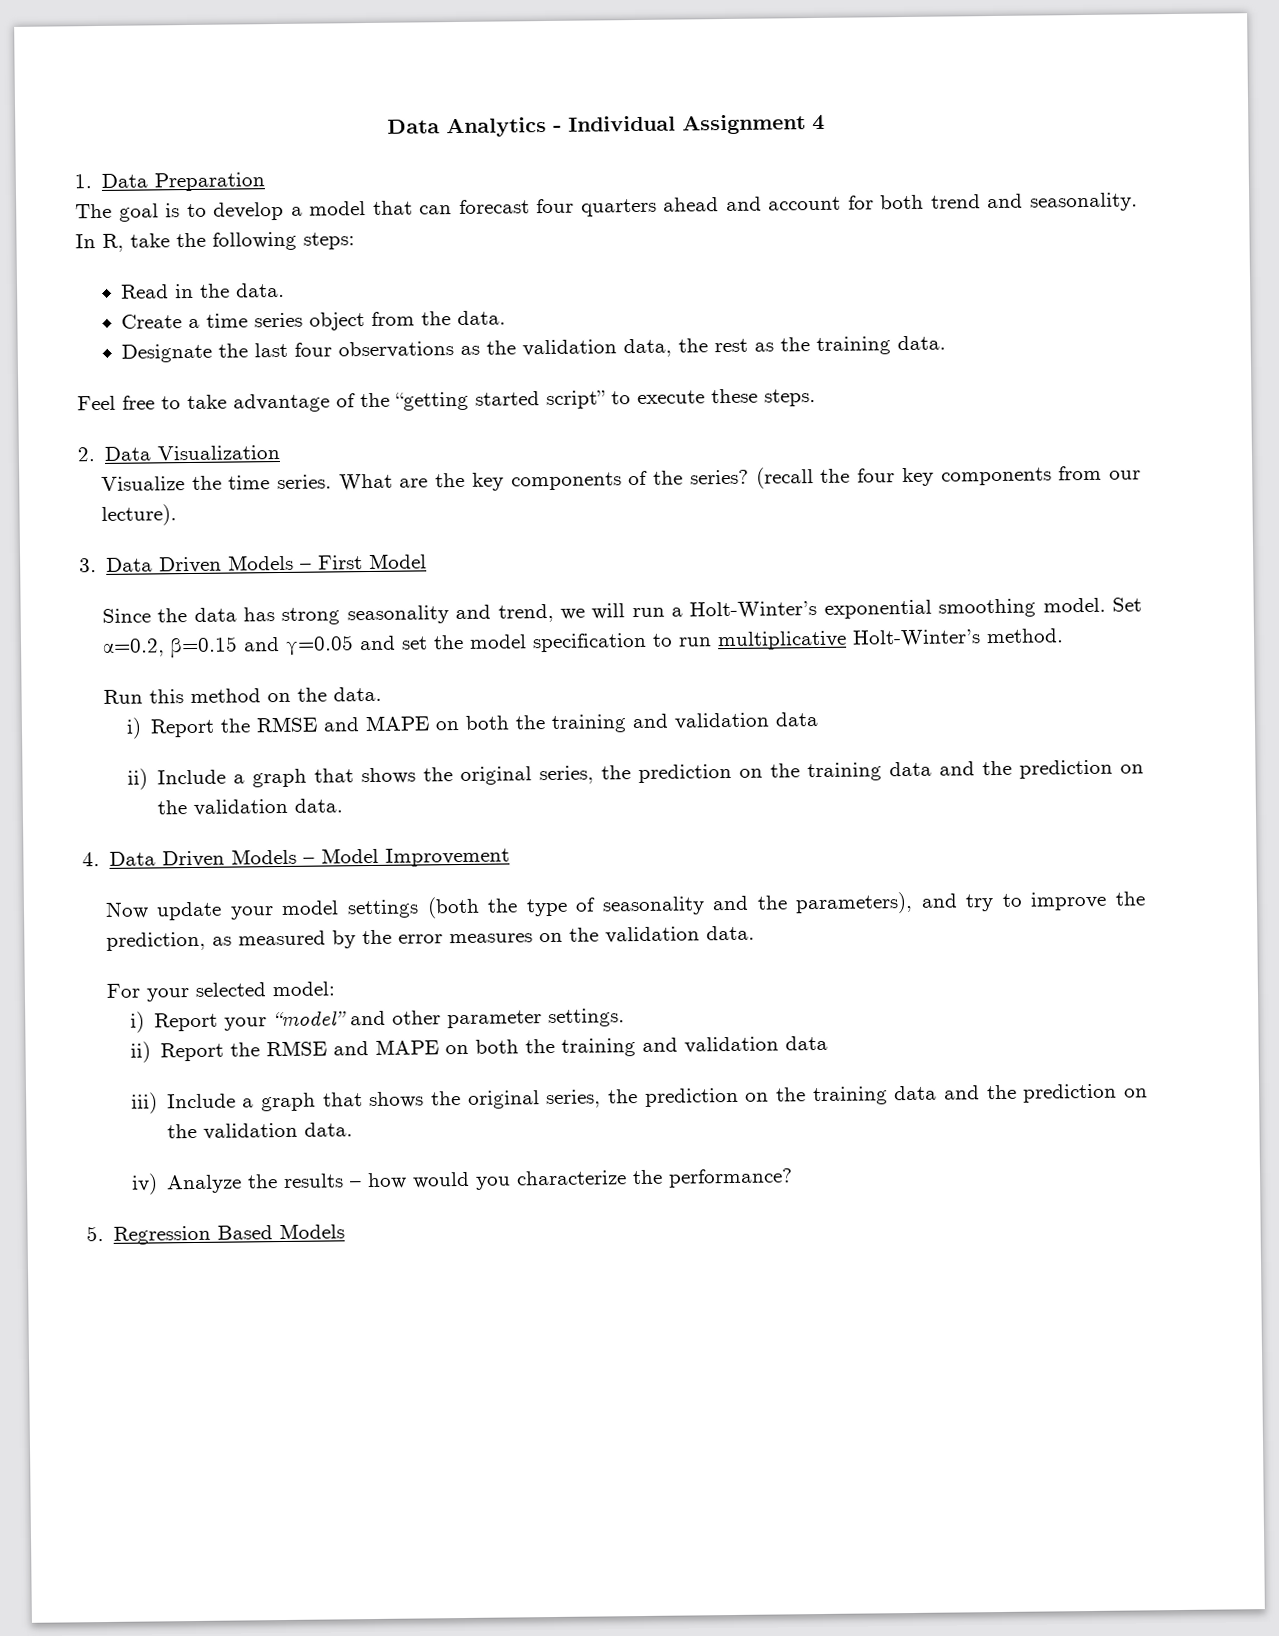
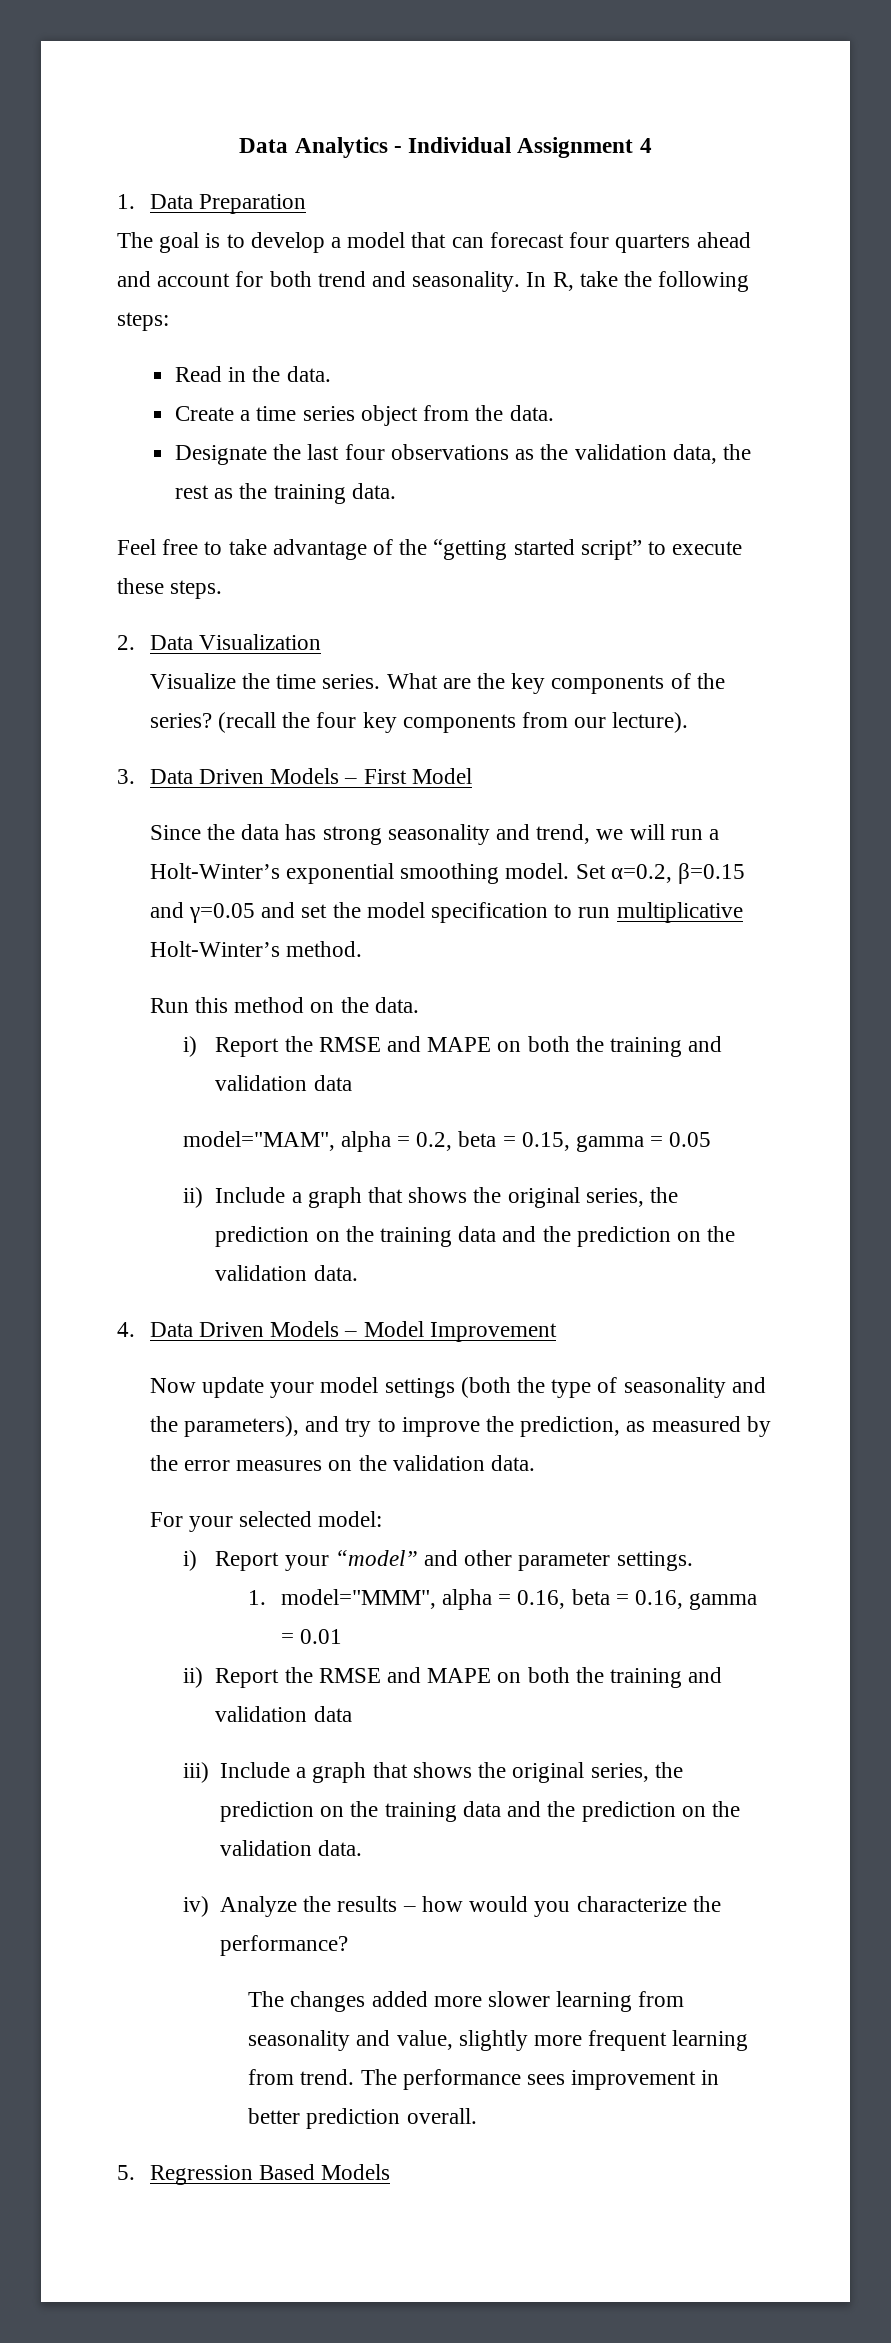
+ model="MAM", alpha = 0.2, beta = 0.15, gamma = 0.05
+ 1. model="MMM", alpha = 0.16, beta = 0.16, gamma = 0.01
+ The changes added more slower learning from seasonality and value, slightly more frequent learning from trend. The performance sees improvement in better prediction overall.

